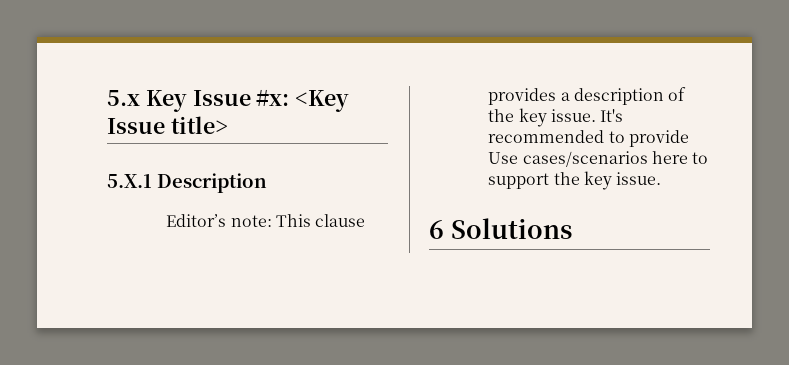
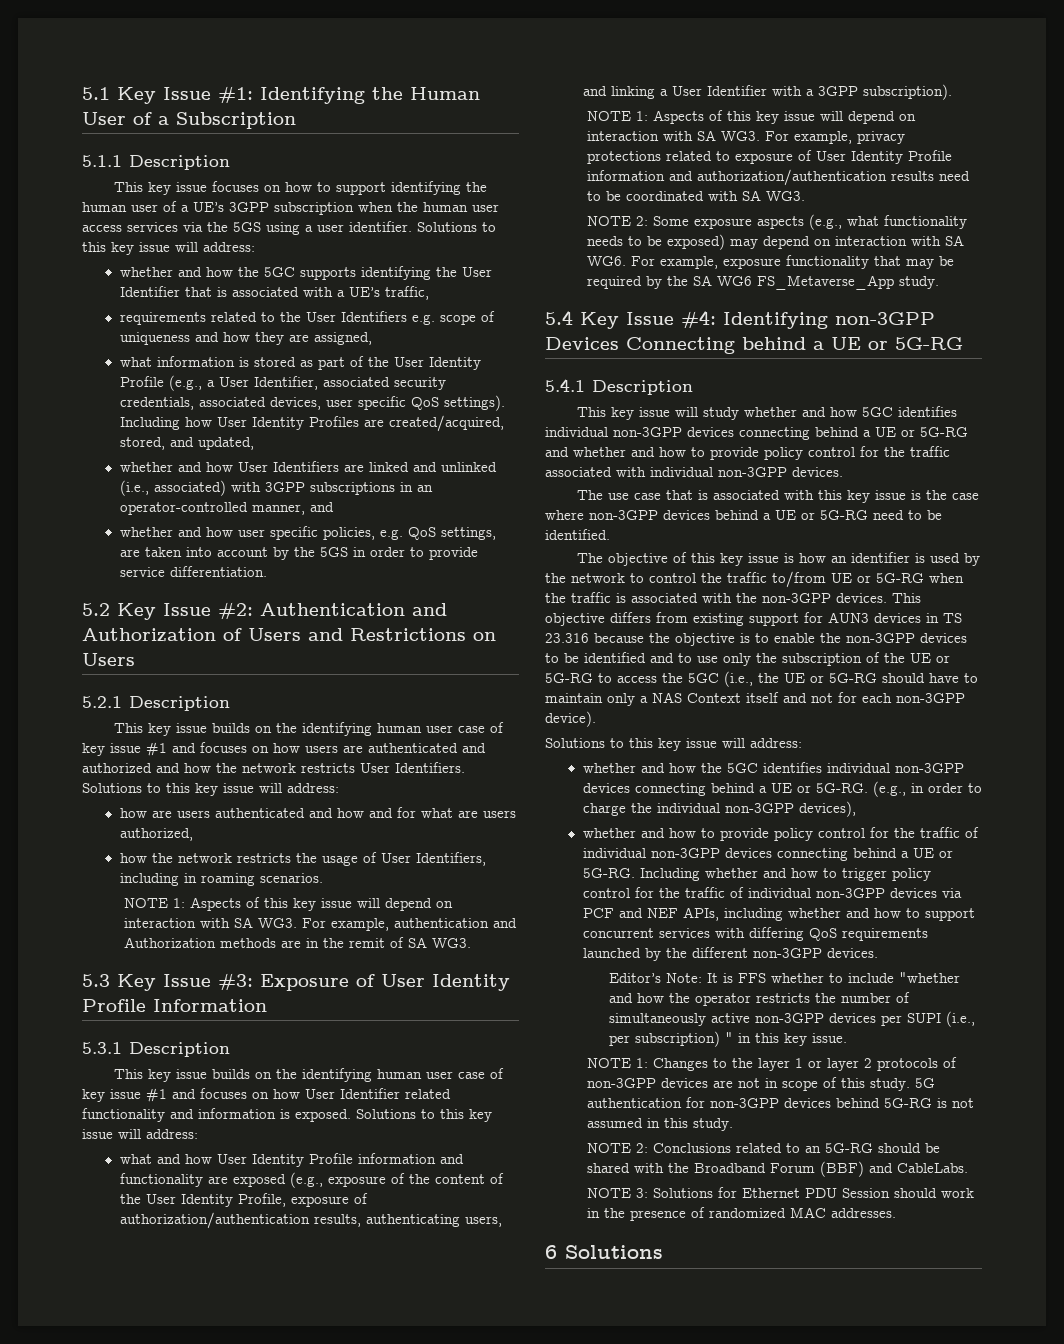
- 5.x Key Issue #x: <Key Issue title>
- 5.X.1 Description
- Editor’s note: This clause provides a description of the key issue. It's recommended to provide Use cases/scenarios here to support the key issue.
+ 5.1 Key Issue #1: Identifying the Human User of a Subscription
+ 5.1.1 Description
+ This key issue focuses on how to support identifying the human user of a UE’s 3GPP subscription when the human user access services via the 5GS using a user identifier. Solutions to this key issue will address:
+ whether and how the 5GC supports identifying the User Identifier that is associated with a UE’s traffic,
+ requirements related to the User Identifiers e.g. scope of uniqueness and how they are assigned,
+ what information is stored as part of the User Identity Profile (e.g., a User Identifier, associated security credentials, associated devices, user specific QoS settings). Including how User Identity Profiles are created/acquired, stored, and updated,
+ whether and how User Identifiers are linked and unlinked (i.e., associated) with 3GPP subscriptions in an operator-controlled manner, and
+ whether and how user specific policies, e.g. QoS settings, are taken into account by the 5GS in order to provide service differentiation.
+ 5.2 Key Issue #2: Authentication and Authorization of Users and Restrictions on Users
+ 5.2.1 Description
+ This key issue builds on the identifying human user case of key issue #1 and focuses on how users are authenticated and authorized and how the network restricts User Identifiers. Solutions to this key issue will address:
+ how are users authenticated and how and for what are users authorized,
+ how the network restricts the usage of User Identifiers, including in roaming scenarios.
+ NOTE 1: Aspects of this key issue will depend on interaction with SA WG3. For example, authentication and Authorization methods are in the remit of SA WG3.
+ 5.3 Key Issue #3: Exposure of User Identity Profile Information
+ 5.3.1 Description
+ This key issue builds on the identifying human user case of key issue #1 and focuses on how User Identifier related functionality and information is exposed. Solutions to this key issue will address:
+ what and how User Identity Profile information and functionality are exposed (e.g., exposure of the content of the User Identity Profile, exposure of authorization/authentication results, authenticating users, and linking a User Identifier with a 3GPP subscription).
+ NOTE 1: Aspects of this key issue will depend on interaction with SA WG3. For example, privacy protections related to exposure of User Identity Profile information and authorization/authentication results need to be coordinated with SA WG3.
+ NOTE 2: Some exposure aspects (e.g., what functionality needs to be exposed) may depend on interaction with SA WG6. For example, exposure functionality that may be required by the SA WG6 FS_Metaverse_App study.
+ 5.4 Key Issue #4: Identifying non-3GPP Devices Connecting behind a UE or 5G-RG
+ 5.4.1 Description
+ This key issue will study whether and how 5GC identifies individual non-3GPP devices connecting behind a UE or 5G-RG and whether and how to provide policy control for the traffic associated with individual non-3GPP devices.
+ The use case that is associated with this key issue is the case where non-3GPP devices behind a UE or 5G-RG need to be identified.
+ The objective of this key issue is how an identifier is used by the network to control the traffic to/from UE or 5G-RG when the traffic is associated with the non-3GPP devices. This objective differs from existing support for AUN3 devices in TS 23.316 because the objective is to enable the non-3GPP devices to be identified and to use only the subscription of the UE or 5G-RG to access the 5GC (i.e., the UE or 5G-RG should have to maintain only a NAS Context itself and not for each non-3GPP device).
+ Solutions to this key issue will address:
+ whether and how the 5GC identifies individual non-3GPP devices connecting behind a UE or 5G-RG. (e.g., in order to charge the individual non-3GPP devices),
+ whether and how to provide policy control for the traffic of individual non-3GPP devices connecting behind a UE or 5G-RG. Including whether and how to trigger policy control for the traffic of individual non-3GPP devices via PCF and NEF APIs, including whether and how to support concurrent services with differing QoS requirements launched by the different non-3GPP devices.
+ Editor’s Note: It is FFS whether to include "whether and how the operator restricts the number of simultaneously active non-3GPP devices per SUPI (i.e., per subscription) " in this key issue.
+ NOTE 1: Changes to the layer 1 or layer 2 protocols of non-3GPP devices are not in scope of this study. 5G authentication for non-3GPP devices behind 5G-RG is not assumed in this study.
+ NOTE 2: Conclusions related to an 5G-RG should be shared with the Broadband Forum (BBF) and CableLabs.
+ NOTE 3: Solutions for Ethernet PDU Session should work in the presence of randomized MAC addresses.

